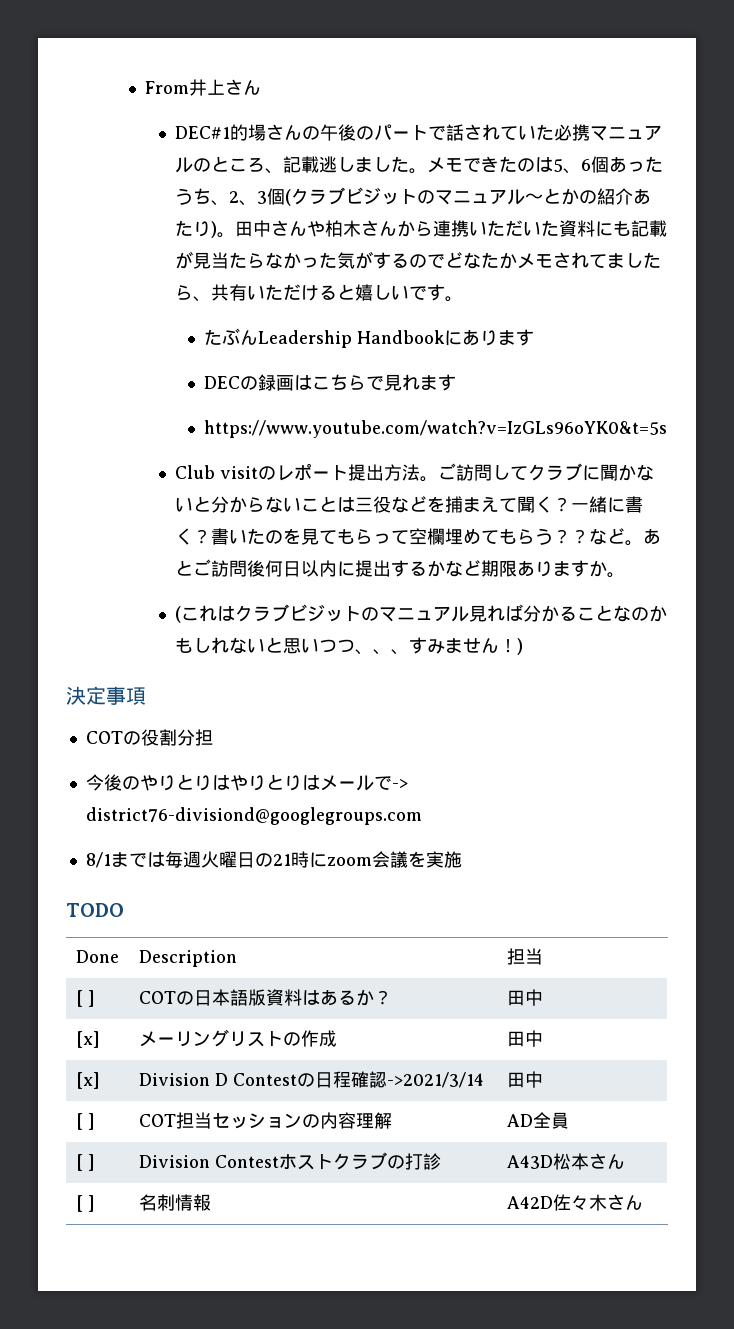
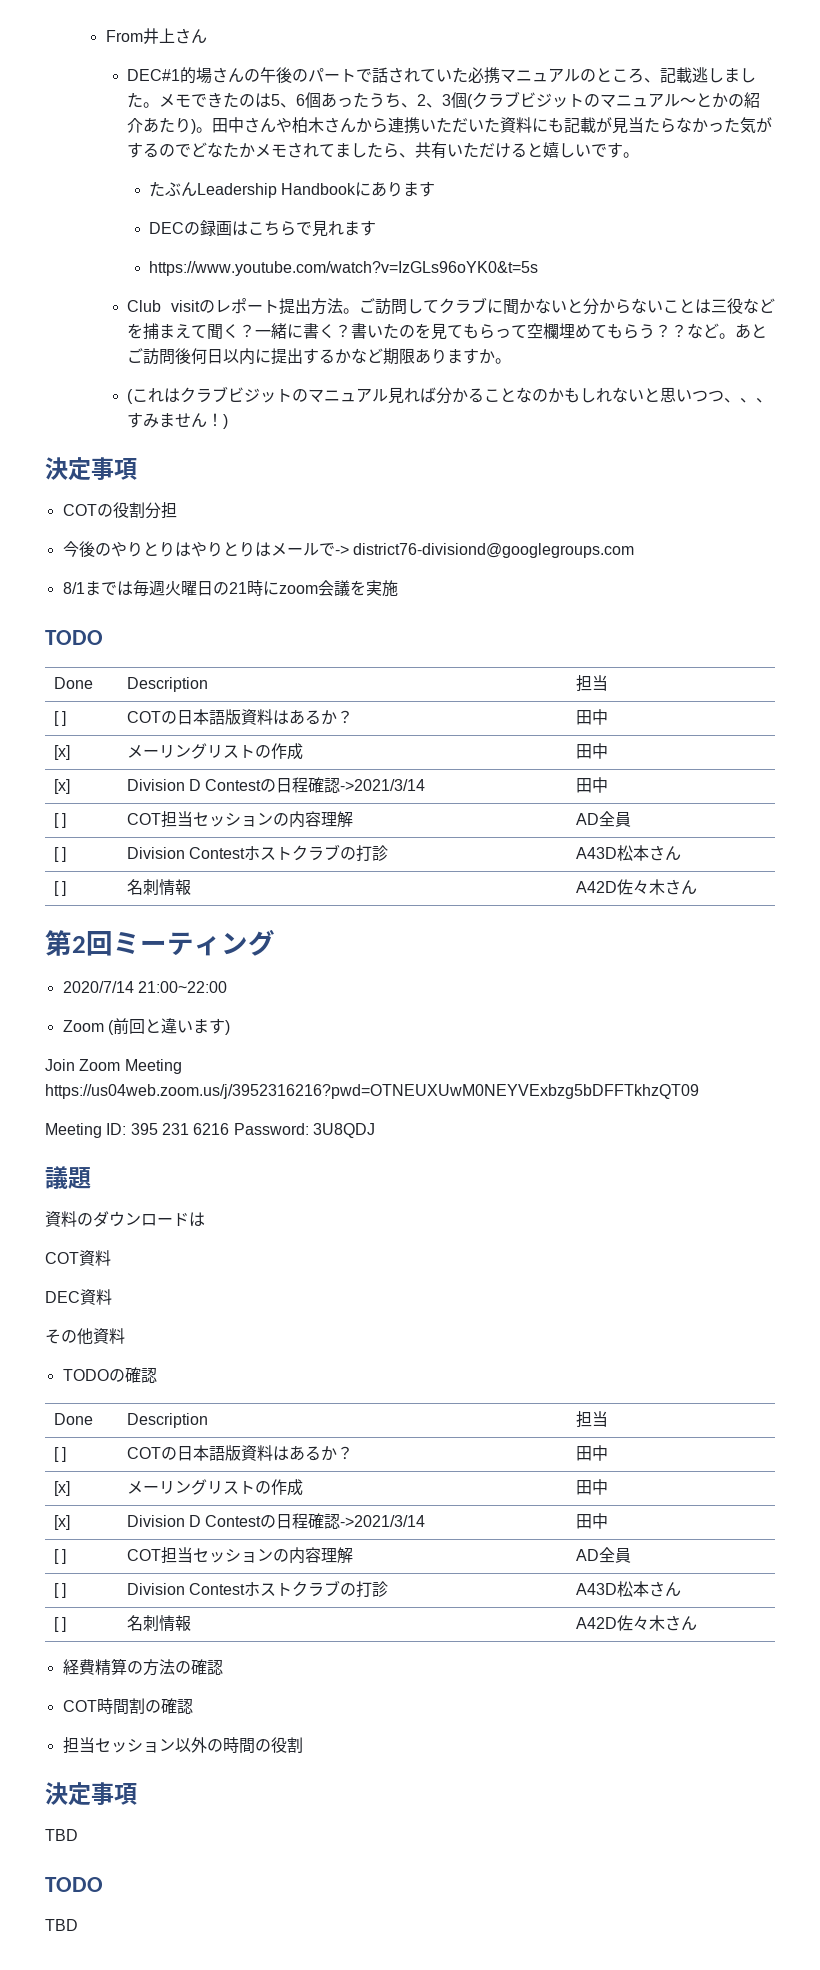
+ 第2回ミーティング
+ 2020/7/14 21:00~22:00
+ Zoom (前回と違います)
+ Join Zoom Meeting https://us04web.zoom.us/j/3952316216?pwd=OTNEUXUwM0NEYVExbzg5bDFFTkhzQT09
+ Meeting ID: 395 231 6216 Password: 3U8QDJ
+ 議題
+ 資料のダウンロードは
+ COT資料
+ DEC資料
+ その他資料
+ TODOの確認
+ Done | Description | 担当
+ [ ] | COTの日本語版資料はあるか？ | 田中
+ [x] | メーリングリストの作成 | 田中
+ [x] | Division D Contestの日程確認->2021/3/14 | 田中
+ [ ] | COT担当セッションの内容理解 | AD全員
+ [ ] | Division Contestホストクラブの打診 | A43D松本さん
+ [ ] | 名刺情報 | A42D佐々木さん
+ 経費精算の方法の確認
+ COT時間割の確認
+ 担当セッション以外の時間の役割
+ 決定事項
+ TBD
+ TODO
+ TBD

